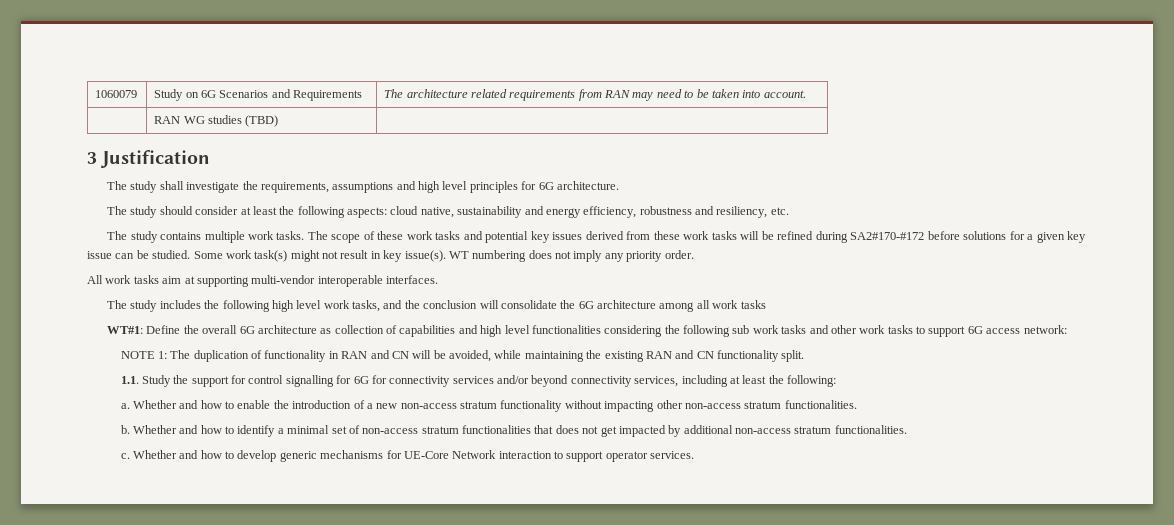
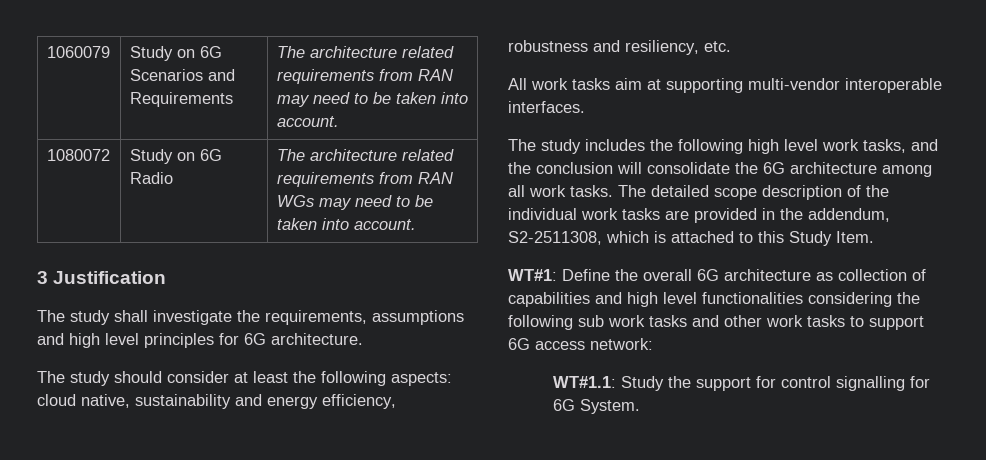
- | RAN WG studies (TBD) |
+ 1080072 | Study on 6G Radio | The architecture related requirements from RAN WGs may need to be taken into account.
- The study contains multiple work tasks. The scope of these work tasks and potential key issues derived from these work tasks will be refined during SA2#170-#172 before solutions for a given key issue can be studied. Some work task(s) might not result in key issue(s). WT numbering does not imply any priority order.
- The study includes the following high level work tasks, and the conclusion will consolidate the 6G architecture among all work tasks
+ The study includes the following high level work tasks, and the conclusion will consolidate the 6G architecture among all work tasks. The detailed scope description of the individual work tasks are provided in the addendum, S2-2511308, which is attached to this Study Item.
- NOTE 1: The duplication of functionality in RAN and CN will be avoided, while maintaining the existing RAN and CN functionality split.
- 1.1. Study the support for control signalling for 6G for connectivity services and/or beyond connectivity services, including at least the following:
- a. Whether and how to enable the introduction of a new non-access stratum functionality without impacting other non-access stratum functionalities.
- b. Whether and how to identify a minimal set of non-access stratum functionalities that does not get impacted by additional non-access stratum functionalities.
- c. Whether and how to develop generic mechanisms for UE-Core Network interaction to support operator services.
+ WT#1.1: Study the support for control signalling for 6G System.

